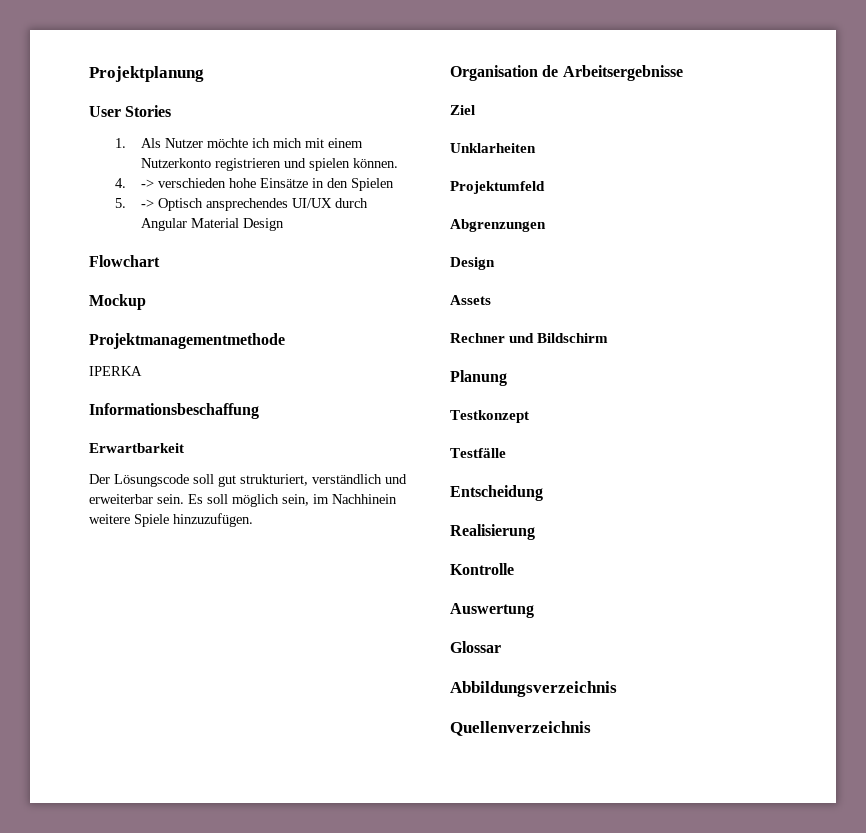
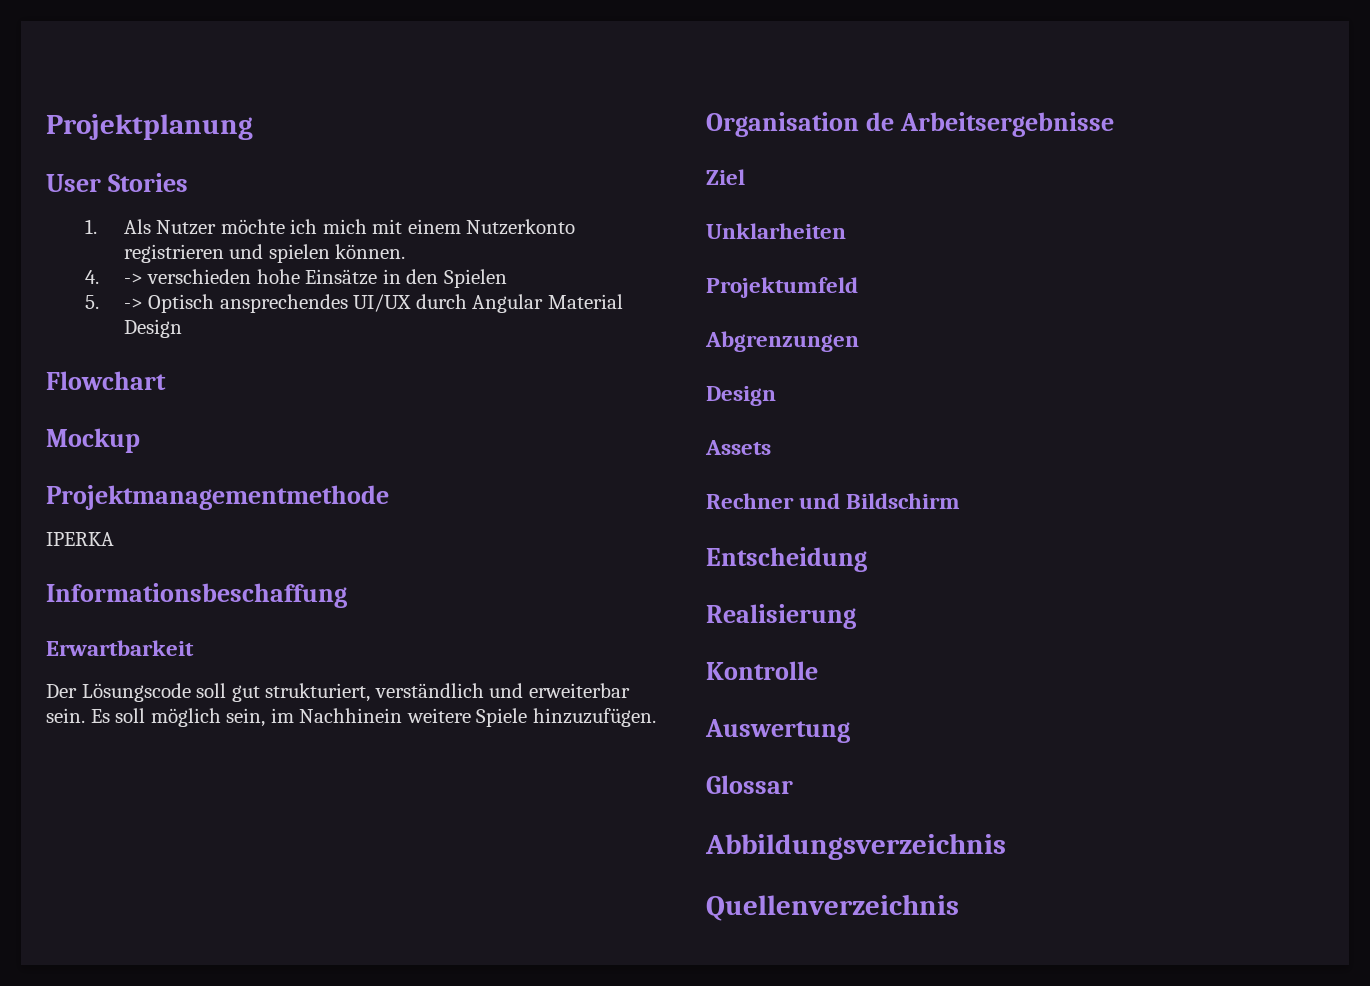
- Planung
- Testkonzept
- Testfälle

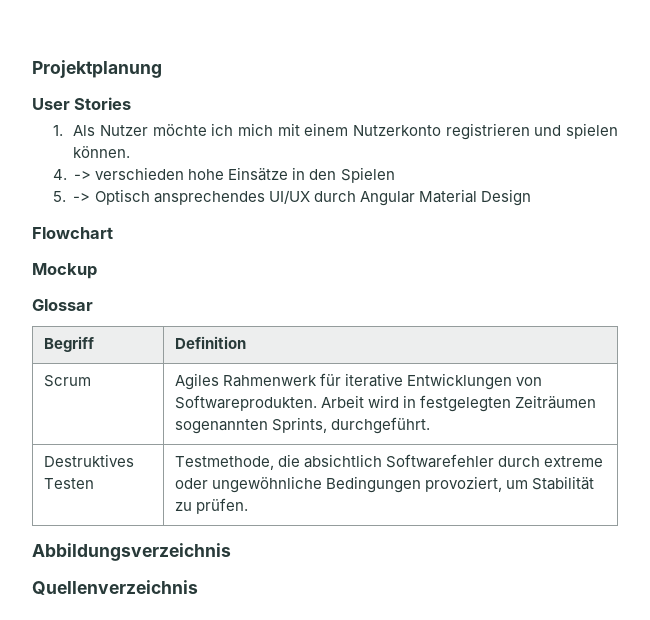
- Projektmanagementmethode
- IPERKA
- Informationsbeschaffung
- Erwartbarkeit
- Der Lösungscode soll gut strukturiert, verständlich und erweiterbar sein. Es soll möglich sein, im Nachhinein weitere Spiele hinzuzufügen.
- Organisation de Arbeitsergebnisse
- Ziel
- Unklarheiten
- Projektumfeld
- Abgrenzungen
- Design
- Assets
- Rechner und Bildschirm
- Entscheidung
- Realisierung
- Kontrolle
- Auswertung
  Glossar
+ Begriff | Definition
+ Scrum | Agiles Rahmenwerk für iterative Entwicklungen von Softwareprodukten. Arbeit wird in festgelegten Zeiträumen sogenannten Sprints, durchgeführt.
+ Destruktives Testen | Testmethode, die absichtlich Softwarefehler durch extreme oder ungewöhnliche Bedingungen provoziert, um Stabilität zu prüfen.

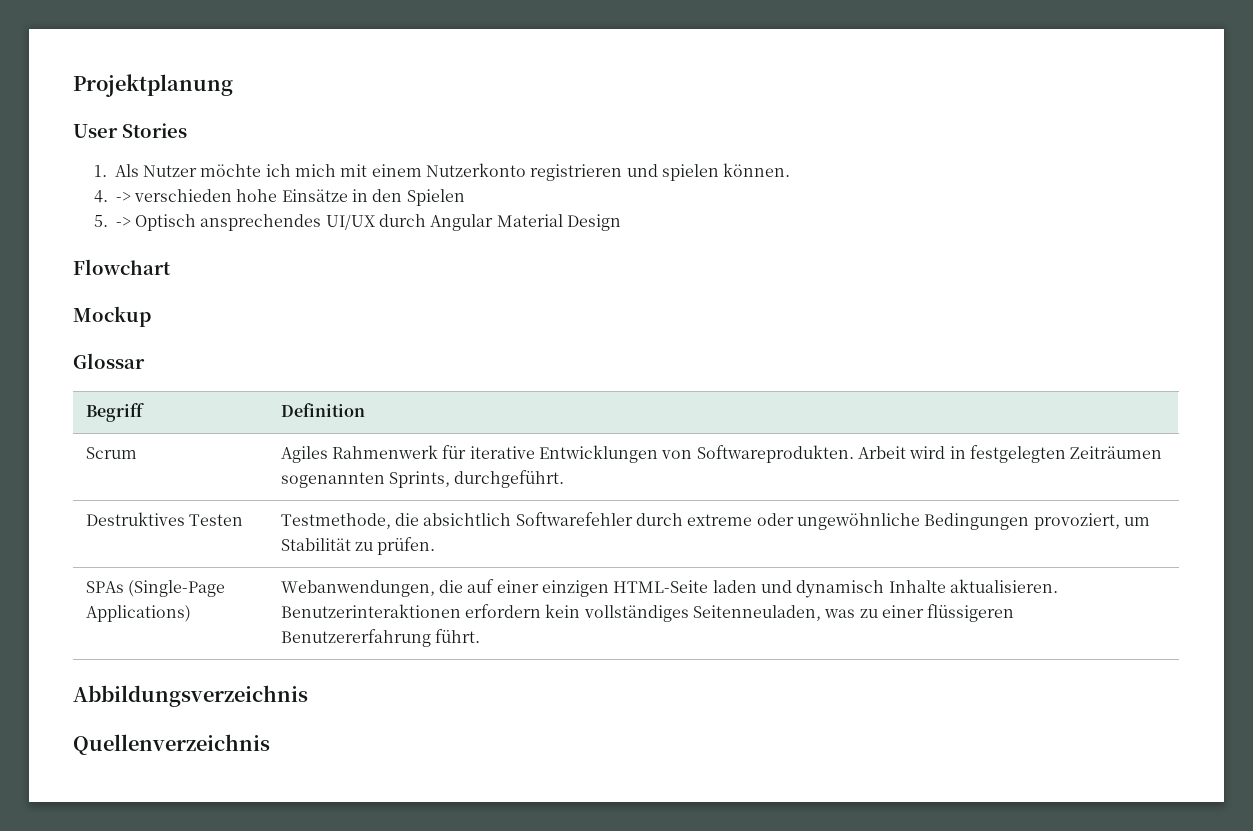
+ SPAs (Single-Page Applications) | Webanwendungen, die auf einer einzigen HTML-Seite laden und dynamisch Inhalte aktualisieren. Benutzerinteraktionen erfordern kein vollständiges Seitenneuladen, was zu einer flüssigeren Benutzererfahrung führt.

